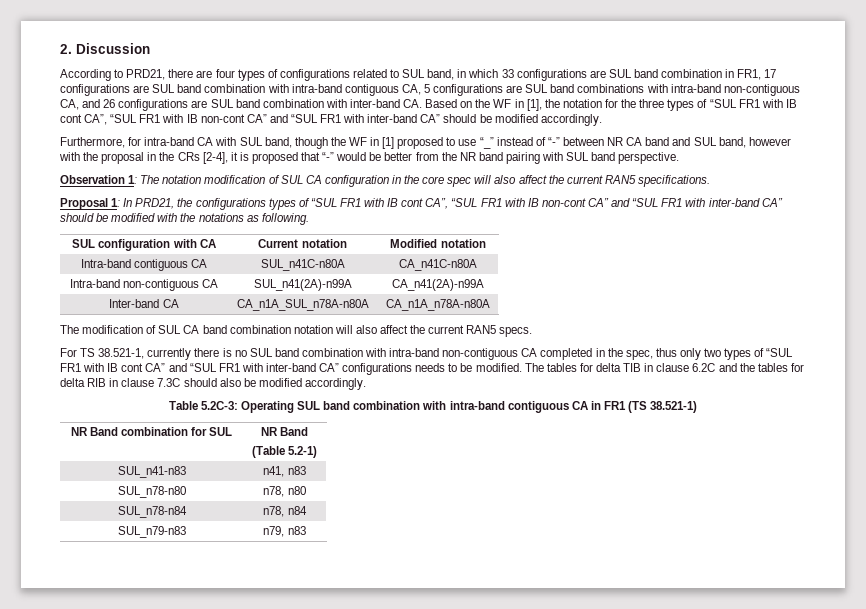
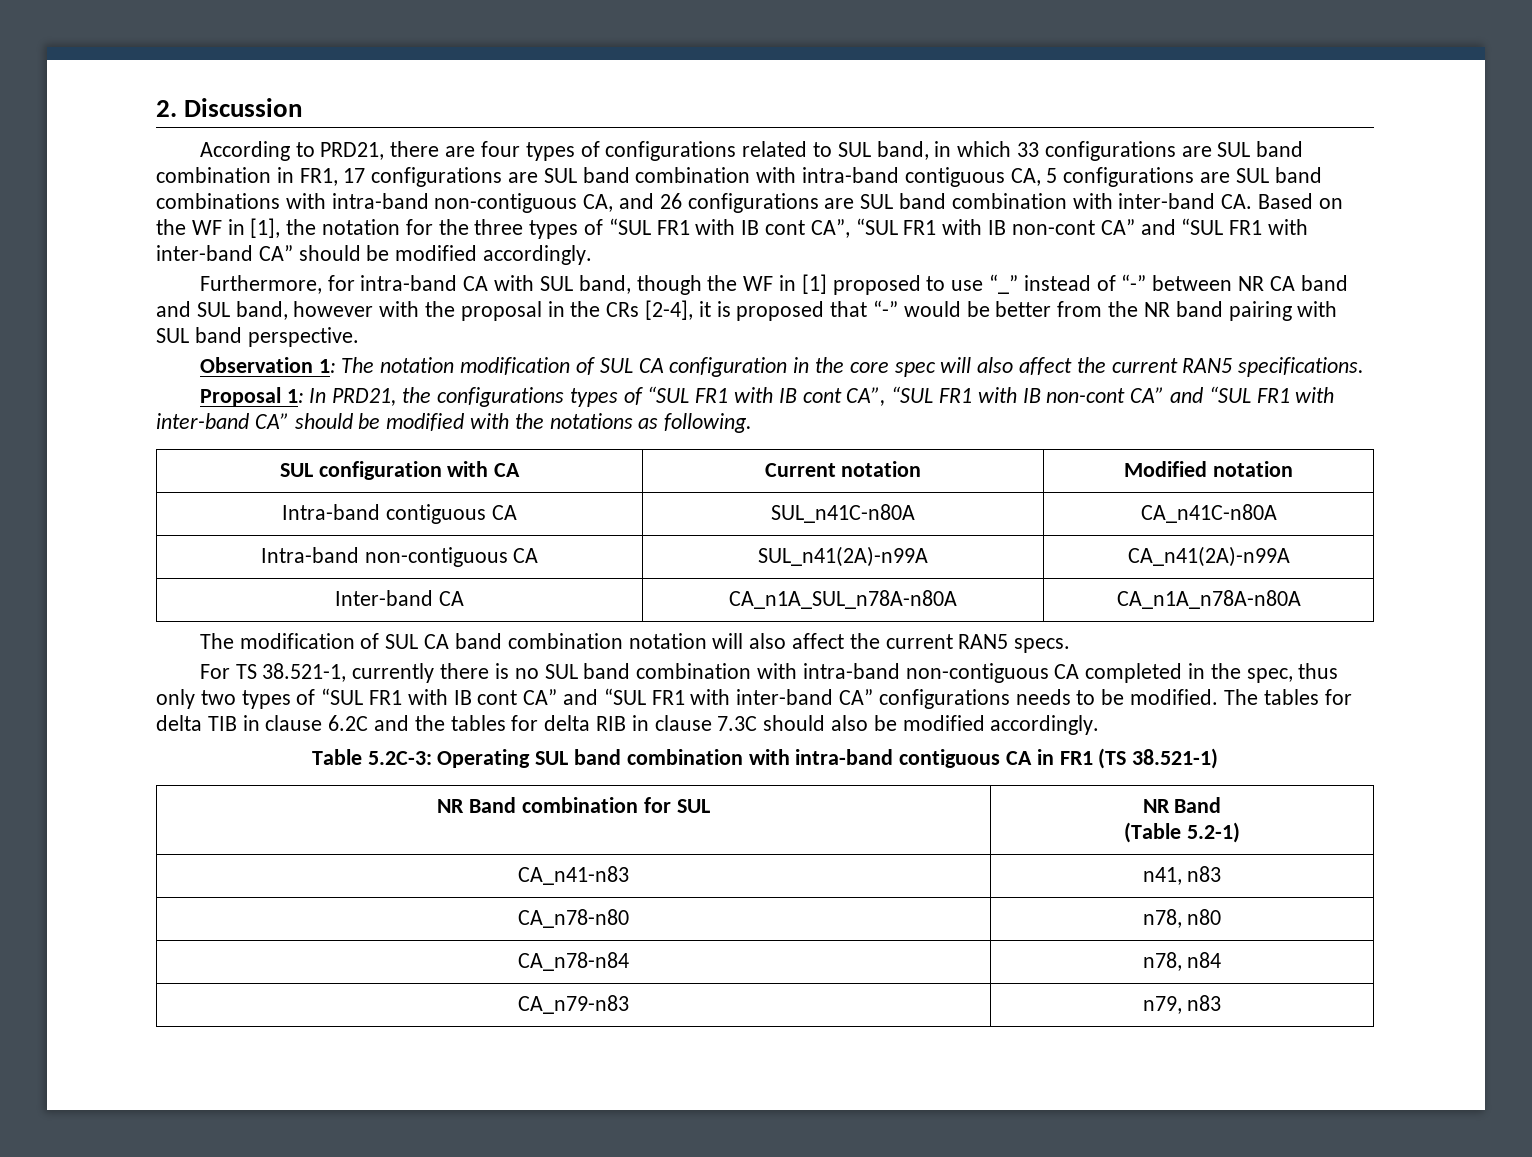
- SUL_n41-n83 | n41, n83
+ CA_n41-n83 | n41, n83
- SUL_n78-n80 | n78, n80
+ CA_n78-n80 | n78, n80
- SUL_n78-n84 | n78, n84
+ CA_n78-n84 | n78, n84
- SUL_n79-n83 | n79, n83
+ CA_n79-n83 | n79, n83

